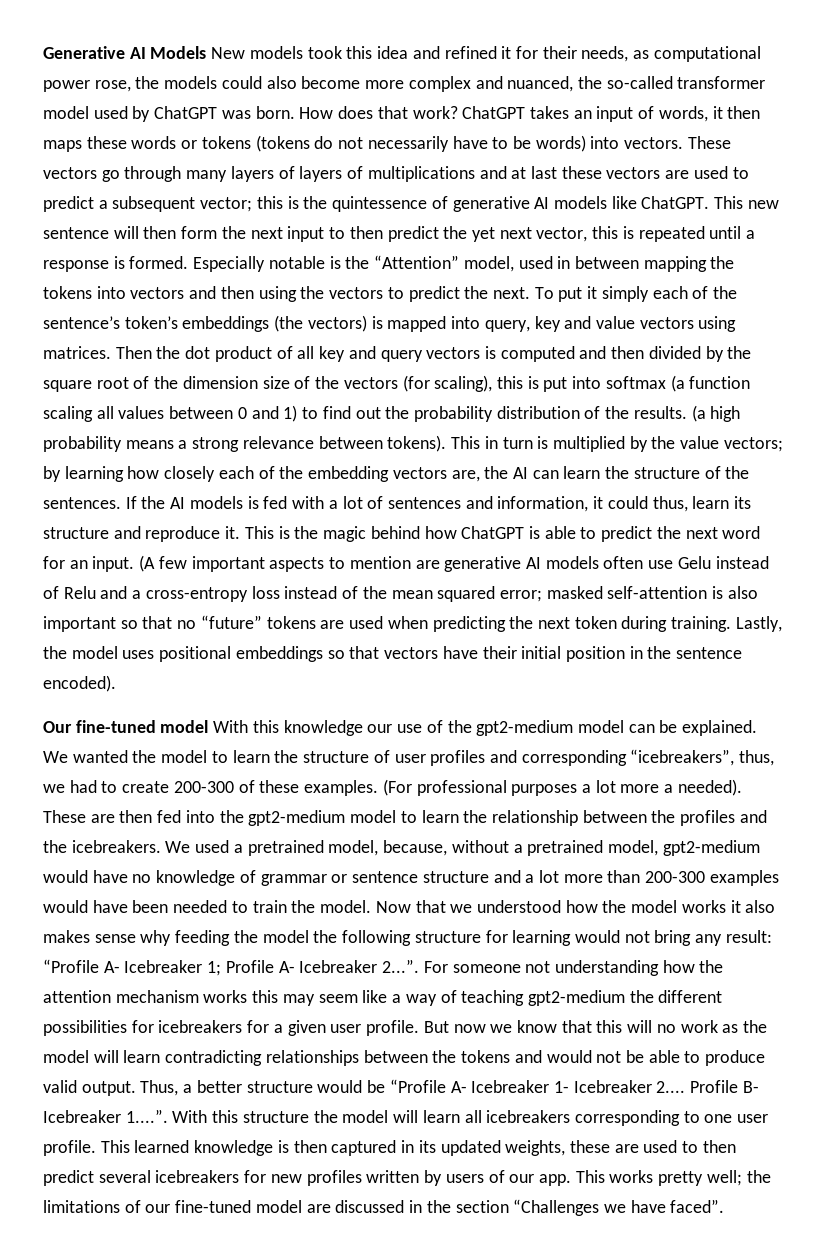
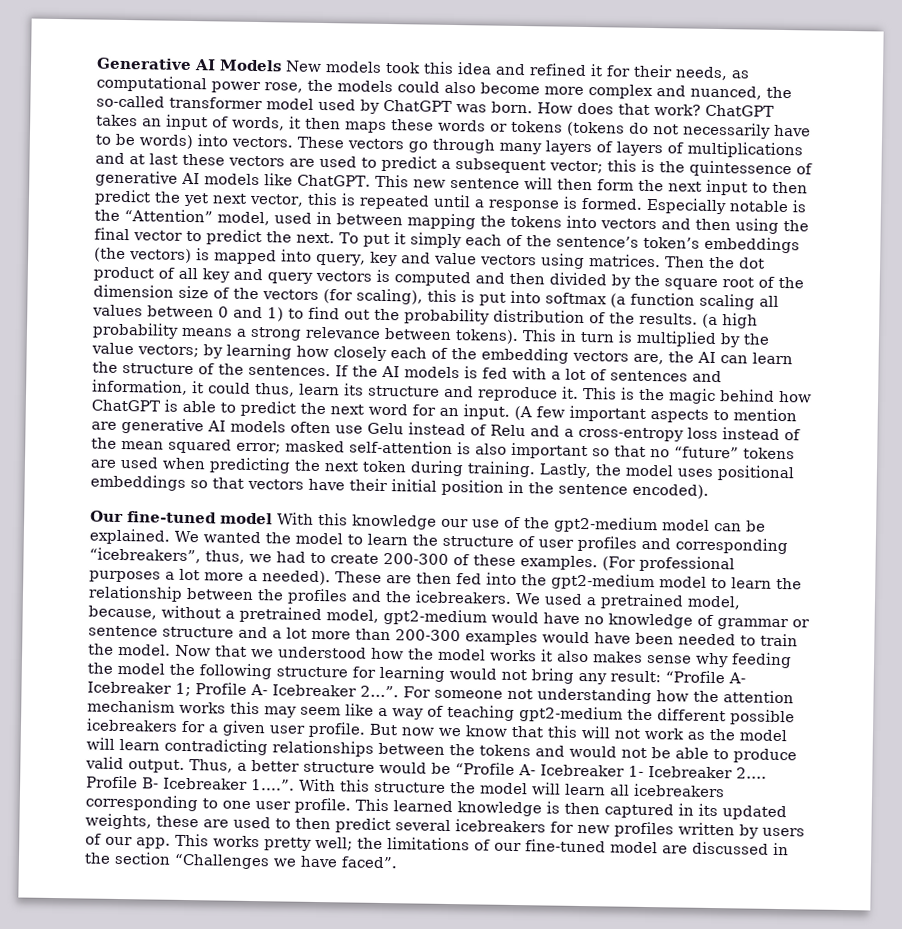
- Especially notable is the “Attention” model, used in between mapping the tokens into vectors and then using the vectors to predict the next.
+ Especially notable is the “Attention” model, used in between mapping the tokens into vectors and then using the final vector to predict the next.
- Now that we understood how the model works it also makes sense why feeding the model the following structure for learning would not bring any result: “Profile A- Icebreaker 1; Profile A- Icebreaker 2...”. For someone not understanding how the attention mechanism works this may seem like a way of teaching gpt2-medium the different possibilities for icebreakers for a given user profile.
+ Now that we understood how the model works it also makes sense why feeding the model the following structure for learning would not bring any result: “Profile A- Icebreaker 1; Profile A- Icebreaker 2...”. For someone not understanding how the attention mechanism works this may seem like a way of teaching gpt2-medium the different possible icebreakers for a given user profile.
- But now we know that this will no work as the model will learn contradicting relationships between the tokens and would not be able to produce valid output.
+ But now we know that this will not work as the model will learn contradicting relationships between the tokens and would not be able to produce valid output.

